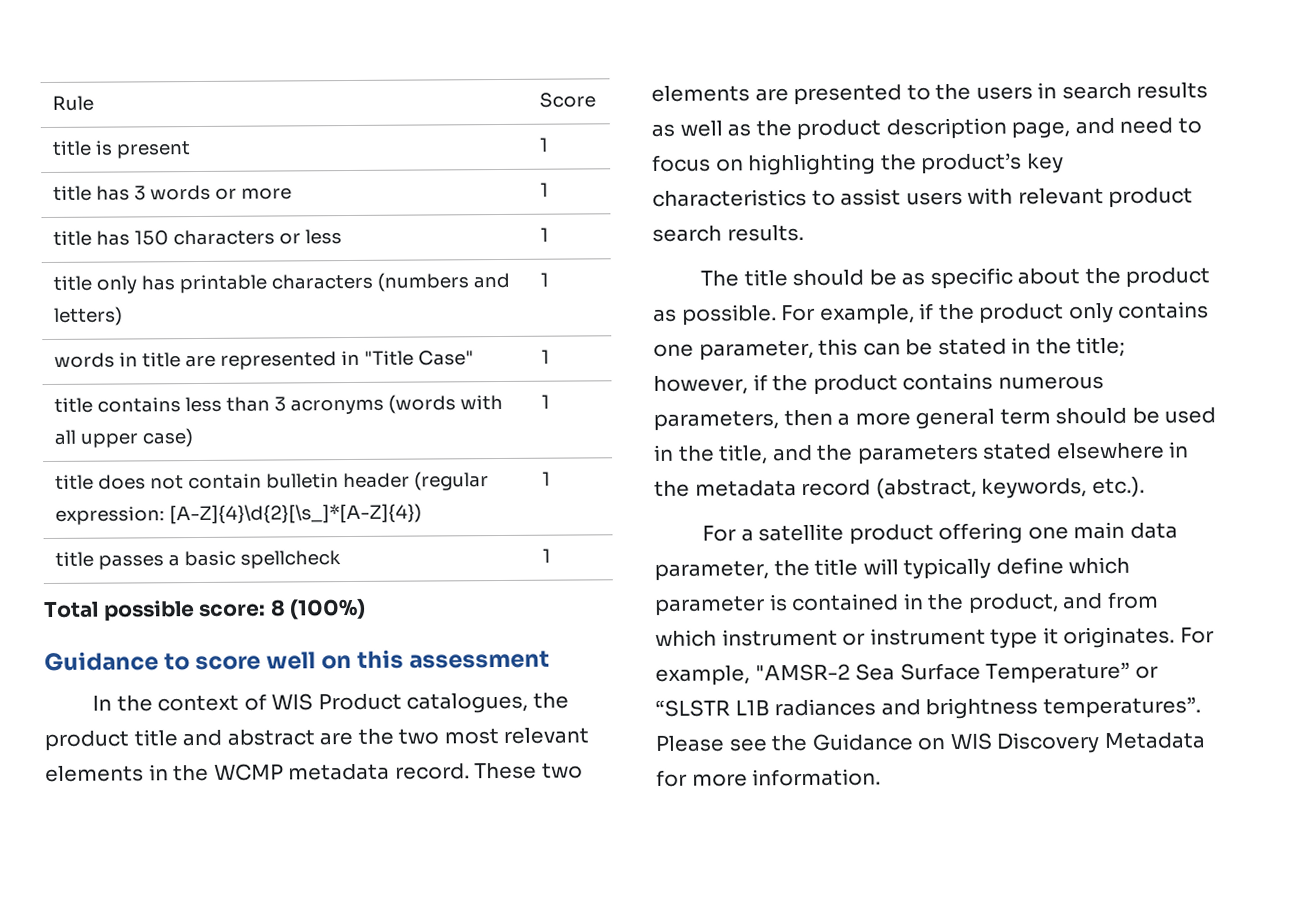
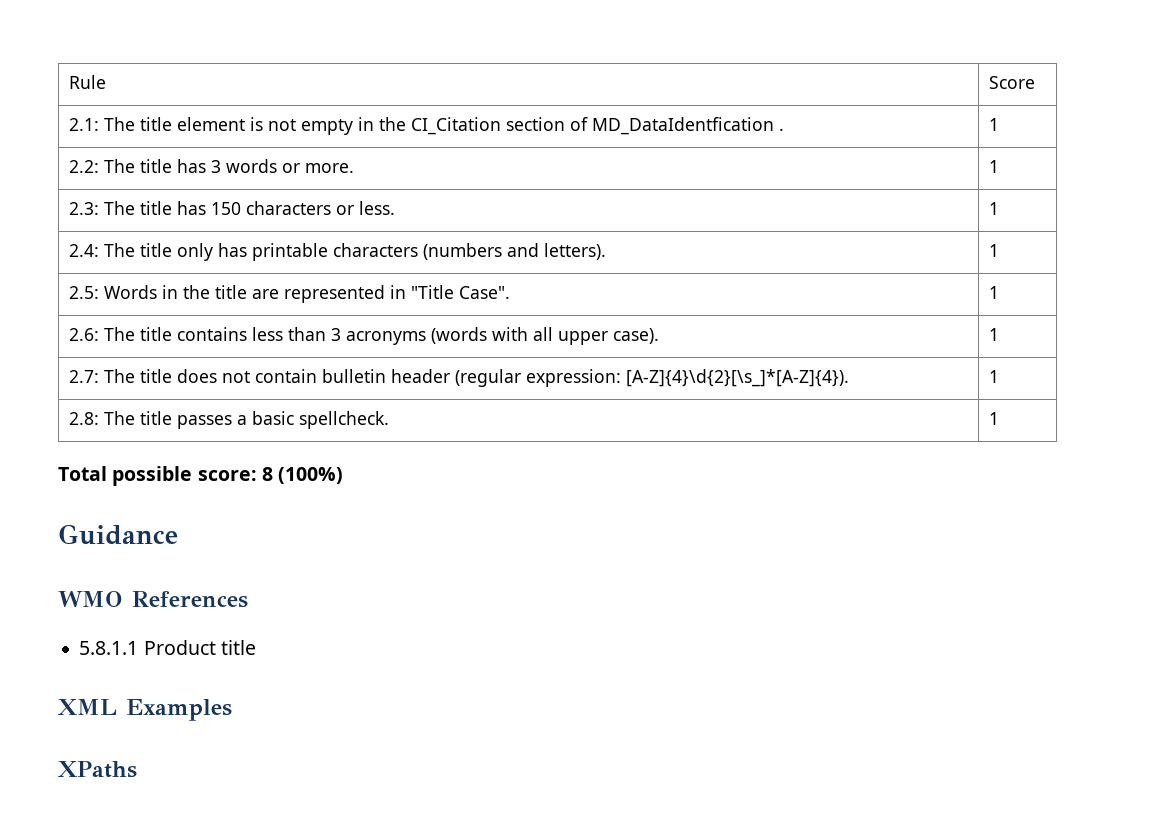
- title is present | 1
- title has 3 words or more | 1
- title has 150 characters or less | 1
- title only has printable characters (numbers and letters) | 1
- words in title are represented in "Title Case" | 1
- title contains less than 3 acronyms (words with all upper case) | 1
- title does not contain bulletin header (regular expression: [A-Z]{4}\d{2}[\s_]*[A-Z]{4}) | 1
- title passes a basic spellcheck | 1
+ 2.1: The title element is not empty in the CI_Citation section of MD_DataIdentfication . | 1
+ 2.2: The title has 3 words or more. | 1
+ 2.3: The title has 150 characters or less. | 1
+ 2.4: The title only has printable characters (numbers and letters). | 1
+ 2.5: Words in the title are represented in "Title Case". | 1
+ 2.6: The title contains less than 3 acronyms (words with all upper case). | 1
+ 2.7: The title does not contain bulletin header (regular expression: [A-Z]{4}\d{2}[\s_]*[A-Z]{4}). | 1
+ 2.8: The title passes a basic spellcheck. | 1
- Guidance to score well on this assessment
- In the context of WIS Product catalogues, the product title and abstract are the two most relevant elements in the WCMP metadata record. These two elements are presented to the users in search results as well as the product description page, and need to focus on highlighting the product’s key characteristics to assist users with relevant product search results.
- The title should be as specific about the product as possible. For example, if the product only contains one parameter, this can be stated in the title; however, if the product contains numerous parameters, then a more general term should be used in the title, and the parameters stated elsewhere in the metadata record (abstract, keywords, etc.).
- For a satellite product offering one main data parameter, the title will typically define which parameter is contained in the product, and from which instrument or instrument type it originates. For example, "AMSR-2 Sea Surface Temperature” or “SLSTR L1B radiances and brightness temperatures”. Please see the Guidance on WIS Discovery Metadata for more information.
+ Guidance
+ WMO References
+ 5.8.1.1 Product title
+ XML Examples
+ XPaths

